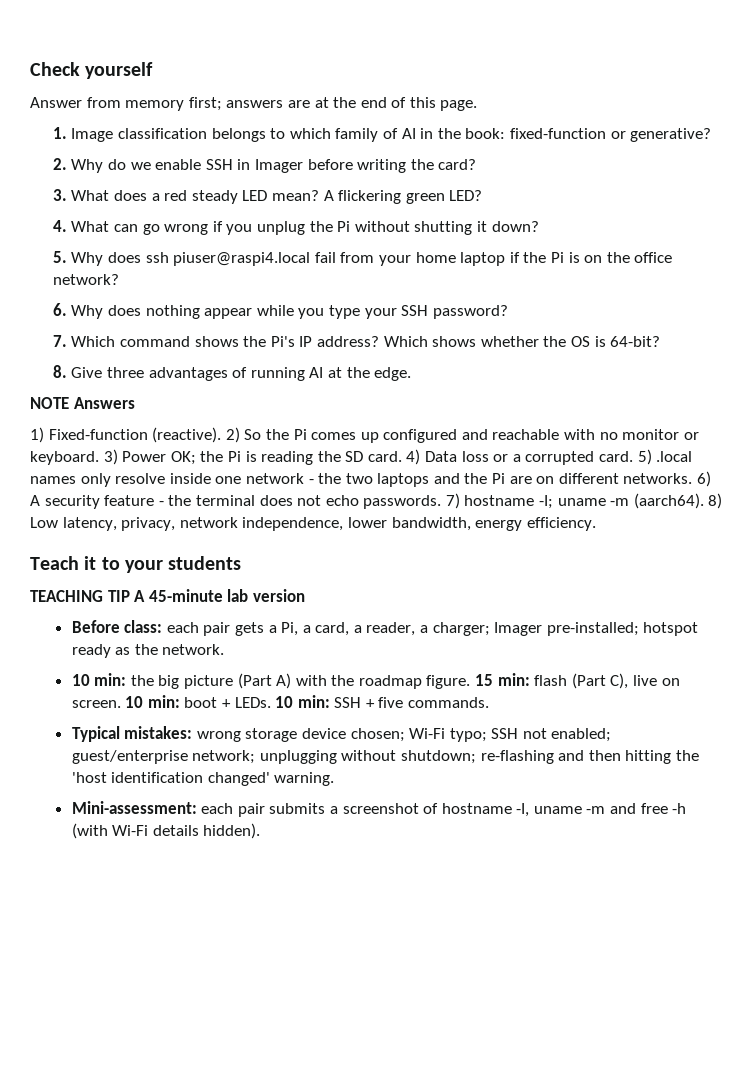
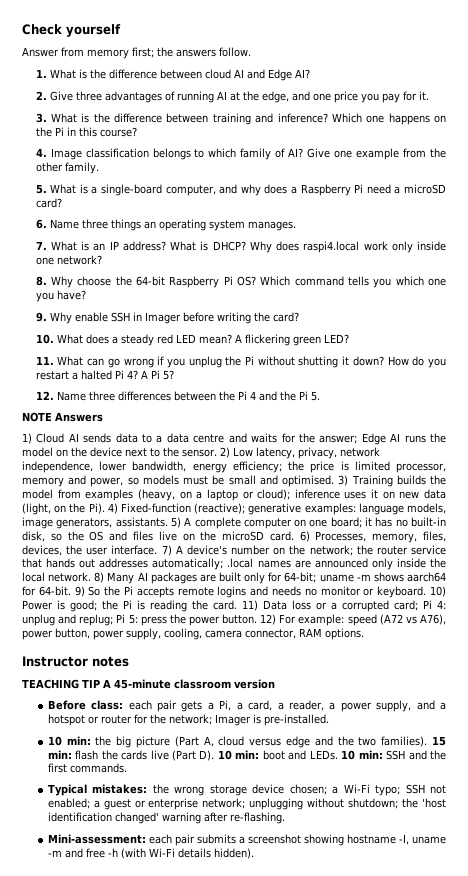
- Answer from memory first; answers are at the end of this page.
- 1. Image classification belongs to which family of AI in the book: fixed-function or generative?
- 2. Why do we enable SSH in Imager before writing the card?
+ Answer from memory first; the answers follow.
+ 1. What is the difference between cloud AI and Edge AI?
+ 2. Give three advantages of running AI at the edge, and one price you pay for it.
+ 3. What is the difference between training and inference? Which one happens on the Pi in this course?
+ 4. Image classification belongs to which family of AI? Give one example from the other family.
+ 5. What is a single-board computer, and why does a Raspberry Pi need a microSD card?
+ 6. Name three things an operating system manages.
+ 7. What is an IP address? What is DHCP? Why does raspi4.local work only inside one network?
+ 8. Why choose the 64-bit Raspberry Pi OS? Which command tells you which one you have?
+ 9. Why enable SSH in Imager before writing the card?
- 3. What does a red steady LED mean?
+ 10. What does a steady red LED mean?
- 4. What can go wrong if you unplug the Pi without shutting it down?
- 5. Why does ssh piuser@raspi4.local fail from your home laptop if the Pi is on the office network?
- 6. Why does nothing appear while you type your SSH password?
- 7. Which command shows the Pi's IP address? Which shows whether the OS is 64-bit?
- 8. Give three advantages of running AI at the edge.
+ 11. What can go wrong if you unplug the Pi without shutting it down? How do you restart a halted Pi 4? A Pi 5?
+ 12. Name three differences between the Pi 4 and the Pi 5.
  NOTE Answers
- 1) Fixed-function (reactive). 2) So the Pi comes up configured and reachable with no monitor or keyboard. 3) Power OK; the Pi is reading the SD card. 4) Data loss or a corrupted card. 5) .local names only resolve inside one network - the two laptops and the Pi are on different networks. 6) A security feature - the terminal does not echo passwords. 7) hostname -I; uname -m (aarch64). 8) Low latency, privacy, network independence, lower bandwidth, energy efficiency.
- Teach it to your students
+ 1) Cloud AI sends data to a data centre and waits for the answer; Edge AI runs the model on the device next to the sensor. 2) Low latency, privacy, network independence, lower bandwidth, energy efficiency; the price is limited processor, memory and power, so models must be small and optimised. 3) Training builds the model from examples (heavy, on a laptop or cloud); inference uses it on new data (light, on the Pi). 4) Fixed-function (reactive); generative examples: language models, image generators, assistants. 5) A complete computer on one board; it has no built-in disk, so the OS and files live on the microSD card. 6) Processes, memory, files, devices, the user interface. 7) A device's number on the network; the router service that hands out addresses automatically; .local names are announced only inside the local network. 8) Many AI packages are built only for 64-bit; uname -m shows aarch64 for 64-bit. 9) So the Pi accepts remote logins and needs no monitor or keyboard. 10) Power is good; the Pi is reading the card. 11) Data loss or a corrupted card; Pi 4: unplug and replug; Pi 5: press the power button. 12) For example: speed (A72 vs A76), power button, power supply, cooling, camera connector, RAM options.
+ Instructor notes
- TEACHING TIP A 45-minute lab version
+ TEACHING TIP A 45-minute classroom version
- Before class: each pair gets a Pi, a card, a reader, a charger; Imager pre-installed; hotspot ready as the network.
+ Before class: each pair gets a Pi, a card, a reader, a power supply, and a hotspot or router for the network; Imager is pre-installed.
- 10 min: the big picture (Part A) with the roadmap figure. 15 min: flash (Part C), live on screen. 10 min: boot + LEDs.
+ 10 min: the big picture (Part A, cloud versus edge and the two families). 15 min: flash the cards live (Part D). 10 min: boot and LEDs.
- 10 min: SSH + five commands.
+ 10 min: SSH and the first commands.
- Typical mistakes: wrong storage device chosen; Wi-Fi typo; SSH not enabled; guest/enterprise network; unplugging without shutdown; re-flashing and then hitting the 'host identification changed' warning.
+ Typical mistakes: the wrong storage device chosen; a Wi-Fi typo; SSH not enabled; a guest or enterprise network; unplugging without shutdown; the 'host identification changed' warning after re-flashing.
- Mini-assessment: each pair submits a screenshot of hostname -I, uname -m and free -h (with Wi-Fi details hidden).
+ Mini-assessment: each pair submits a screenshot showing hostname -I, uname -m and free -h (with Wi-Fi details hidden).

